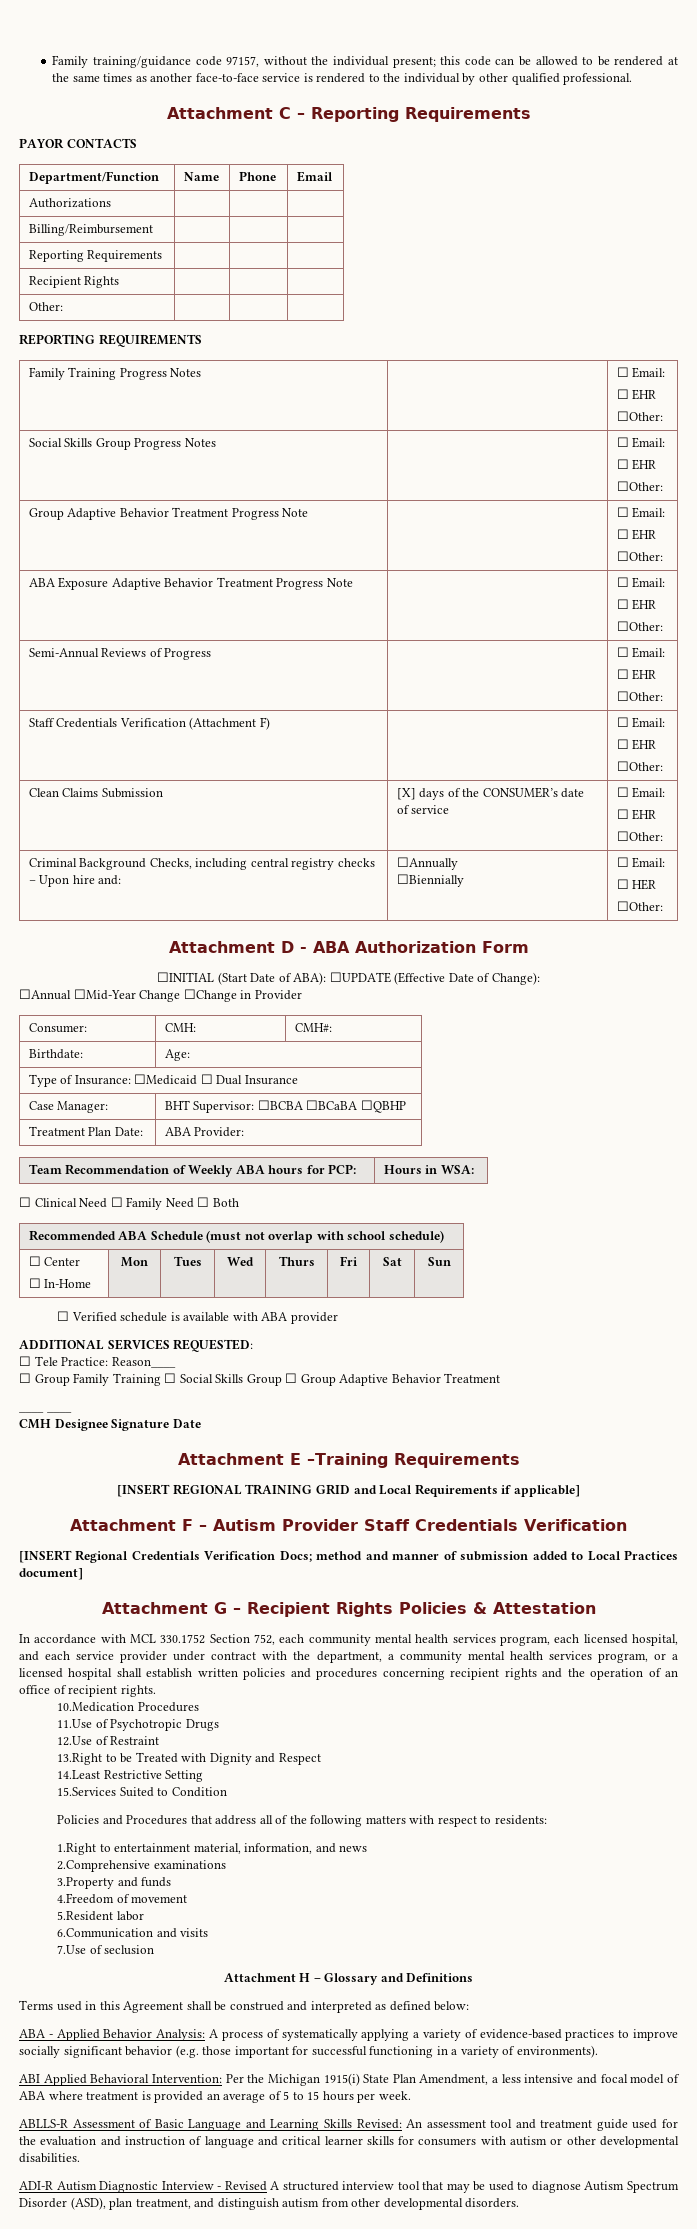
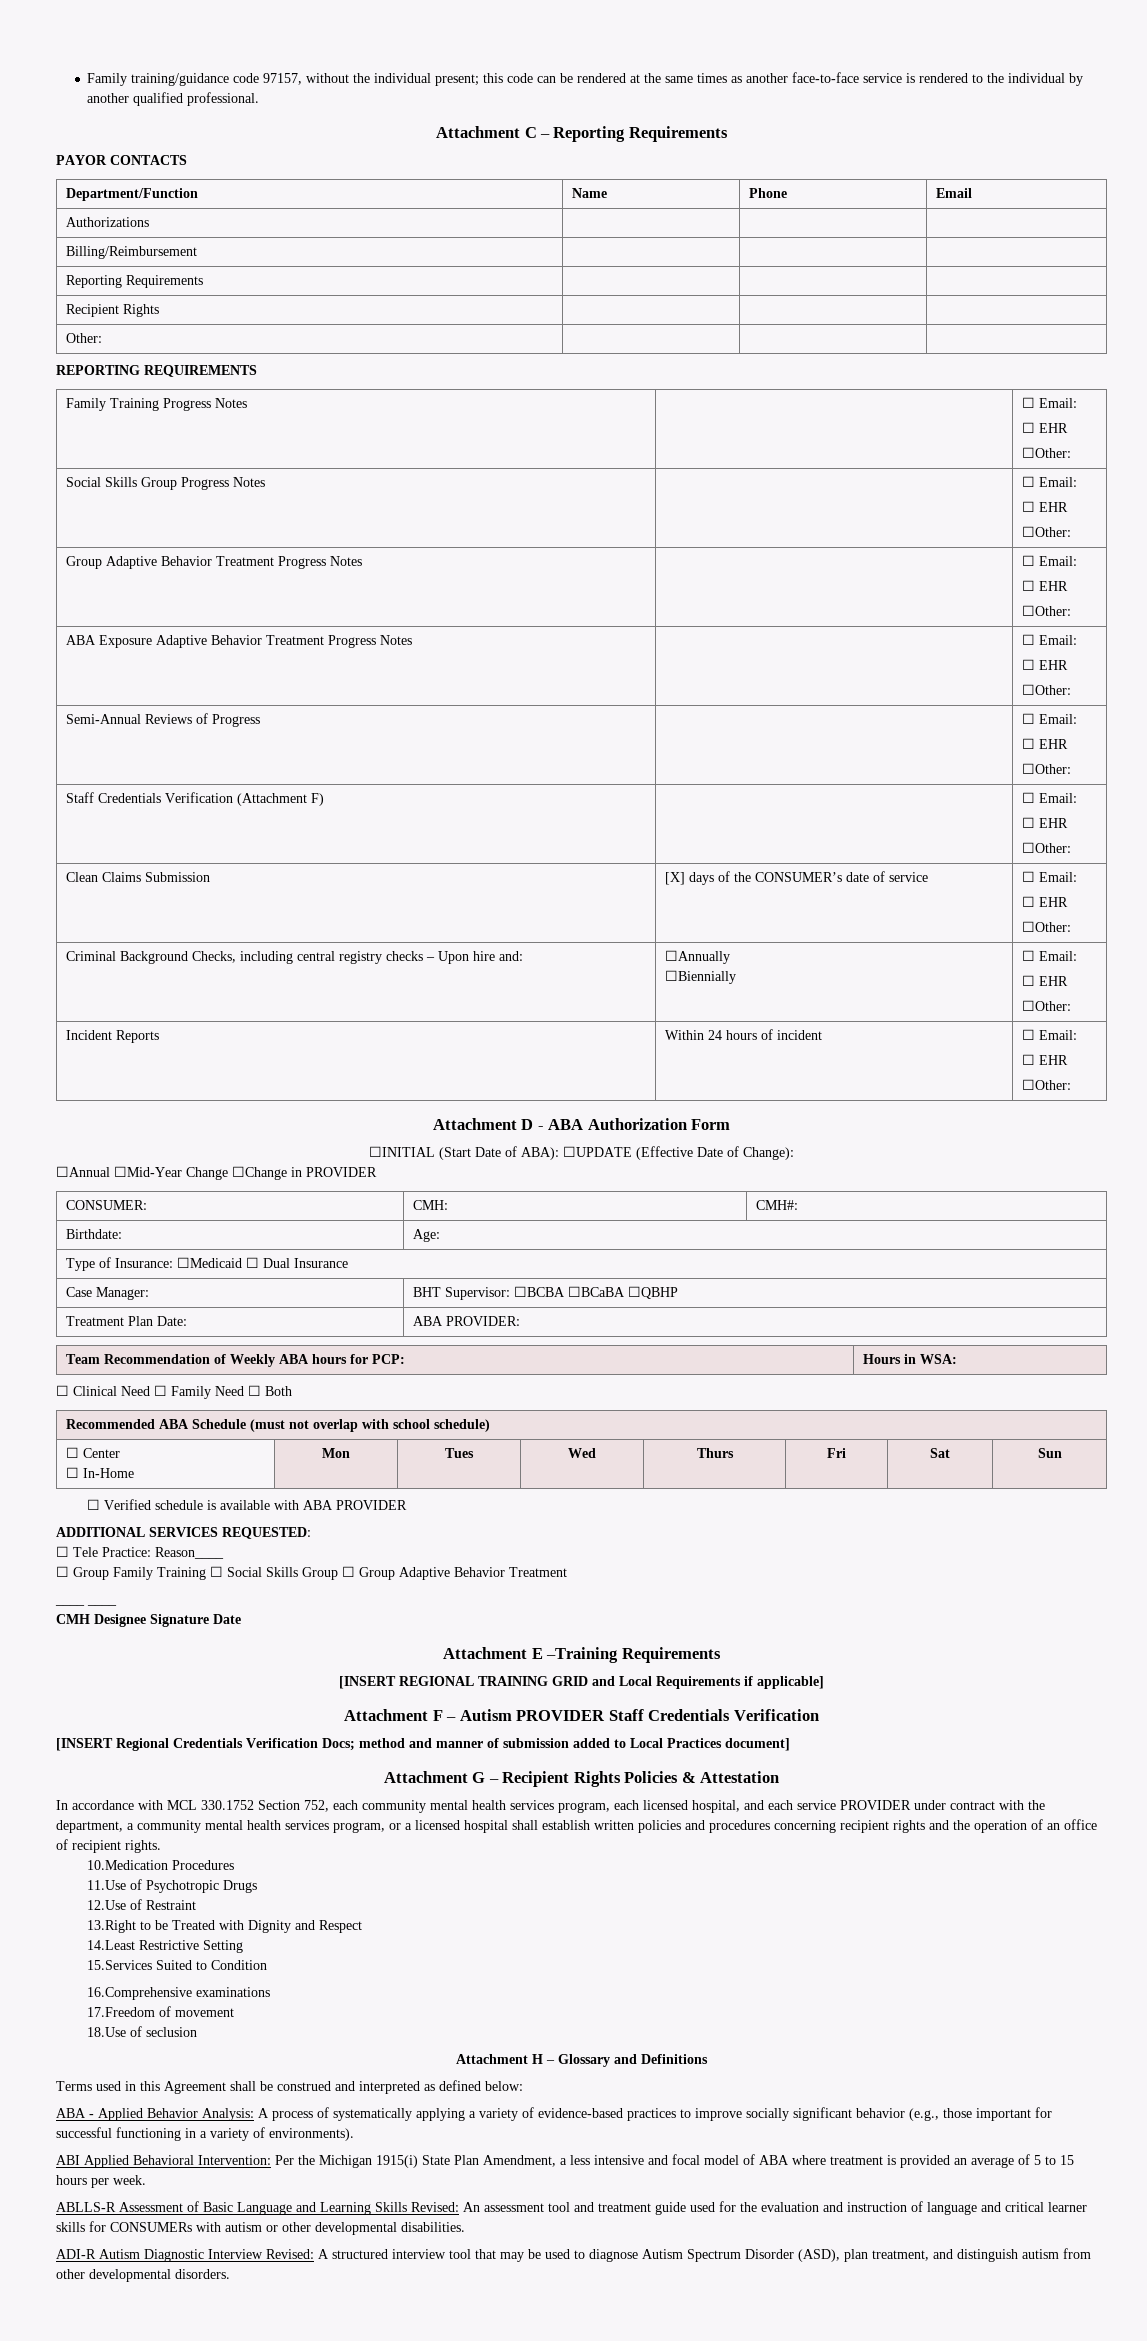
- Family training/guidance code 97157, without the individual present; this code can be allowed to be rendered at the same times as another face-to-face service is rendered to the individual by other qualified professional.
+ Family training/guidance code 97157, without the individual present; this code can be rendered at the same times as another face-to-face service is rendered to the individual by another qualified professional.
- Group Adaptive Behavior Treatment Progress Note | | ☐ Email:
+ Group Adaptive Behavior Treatment Progress Notes | | ☐ Email:
- ABA Exposure Adaptive Behavior Treatment Progress Note | | ☐ Email:
+ ABA Exposure Adaptive Behavior Treatment Progress Notes | | ☐ Email:
  Criminal Background Checks, including central registry checks – Upon hire and: | ☐Annually
  ☐Biennially | ☐ Email:
- ☐ HER
+ ☐ EHR
+ ☐Other:
+ Incident Reports | Within 24 hours of incident | ☐ Email:
+ ☐ EHR
- ☐Annual ☐Mid-Year Change ☐Change in Provider
- Consumer: | CMH: | CMH#:
+ ☐Annual ☐Mid-Year Change ☐Change in PROVIDER
+ CONSUMER: | CMH: | CMH#:
- Treatment Plan Date: | ABA Provider:
+ Treatment Plan Date: | ABA PROVIDER:
- ☐ Verified schedule is available with ABA provider
+ ☐ Verified schedule is available with ABA PROVIDER
- Attachment F – Autism Provider Staff Credentials Verification
+ Attachment F – Autism PROVIDER Staff Credentials Verification
- In accordance with MCL 330.1752 Section 752, each community mental health services program, each licensed hospital, and each service provider under contract with the department, a community mental health services program, or a licensed hospital shall establish written policies and procedures concerning recipient rights and the operation of an office of recipient rights.
+ In accordance with MCL 330.1752 Section 752, each community mental health services program, each licensed hospital, and each service PROVIDER under contract with the department, a community mental health services program, or a licensed hospital shall establish written policies and procedures concerning recipient rights and the operation of an office of recipient rights.
- Policies and Procedures that address all of the following matters with respect to residents:
- 1.Right to entertainment material, information, and news
- 2.Comprehensive examinations
- 3.Property and funds
- 4.Freedom of movement
- 5.Resident labor
- 6.Communication and visits
- 7.Use of seclusion
+ 16.Comprehensive examinations
+ 17.Freedom of movement
+ 18.Use of seclusion
- ABA - Applied Behavior Analysis: A process of systematically applying a variety of evidence-based practices to improve socially significant behavior (e.g. those important for successful functioning in a variety of environments).
+ ABA - Applied Behavior Analysis: A process of systematically applying a variety of evidence-based practices to improve socially significant behavior (e.g., those important for successful functioning in a variety of environments).
- ABLLS-R Assessment of Basic Language and Learning Skills Revised: An assessment tool and treatment guide used for the evaluation and instruction of language and critical learner skills for consumers with autism or other developmental disabilities.
+ ABLLS-R Assessment of Basic Language and Learning Skills Revised: An assessment tool and treatment guide used for the evaluation and instruction of language and critical learner skills for CONSUMERs with autism or other developmental disabilities.
- ADI-R Autism Diagnostic Interview - Revised A structured interview tool that may be used to diagnose Autism Spectrum Disorder (ASD), plan treatment, and distinguish autism from other developmental disorders.
+ ADI-R Autism Diagnostic Interview Revised: A structured interview tool that may be used to diagnose Autism Spectrum Disorder (ASD), plan treatment, and distinguish autism from other developmental disorders.

